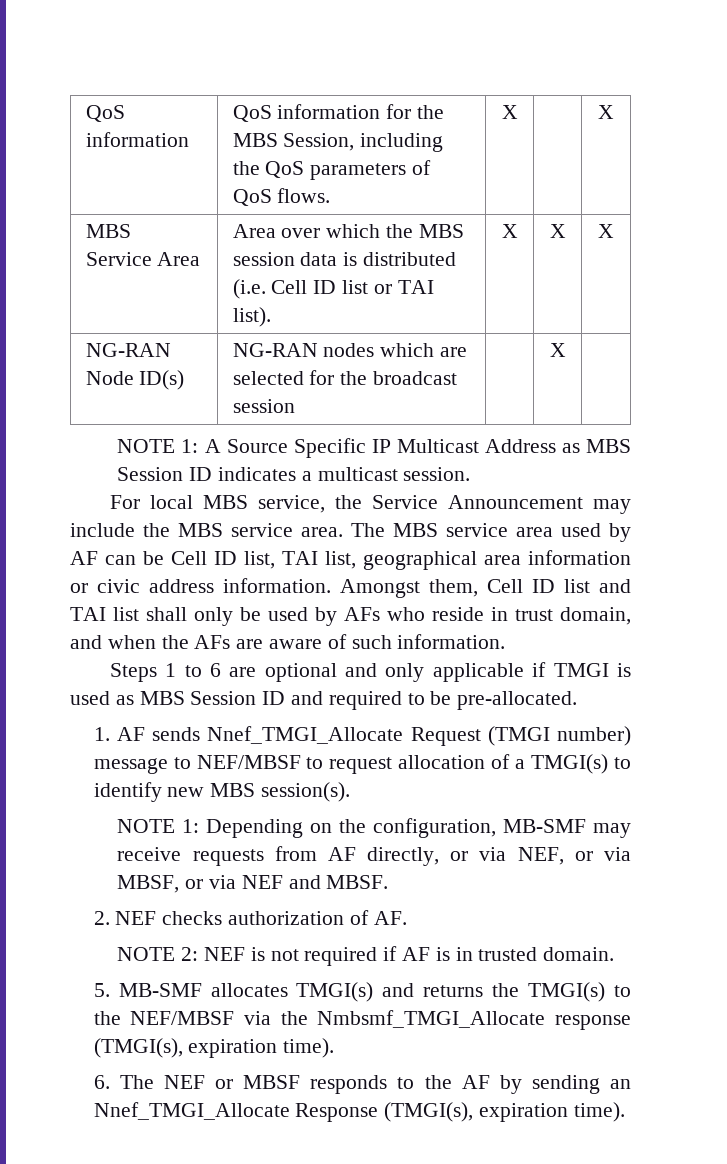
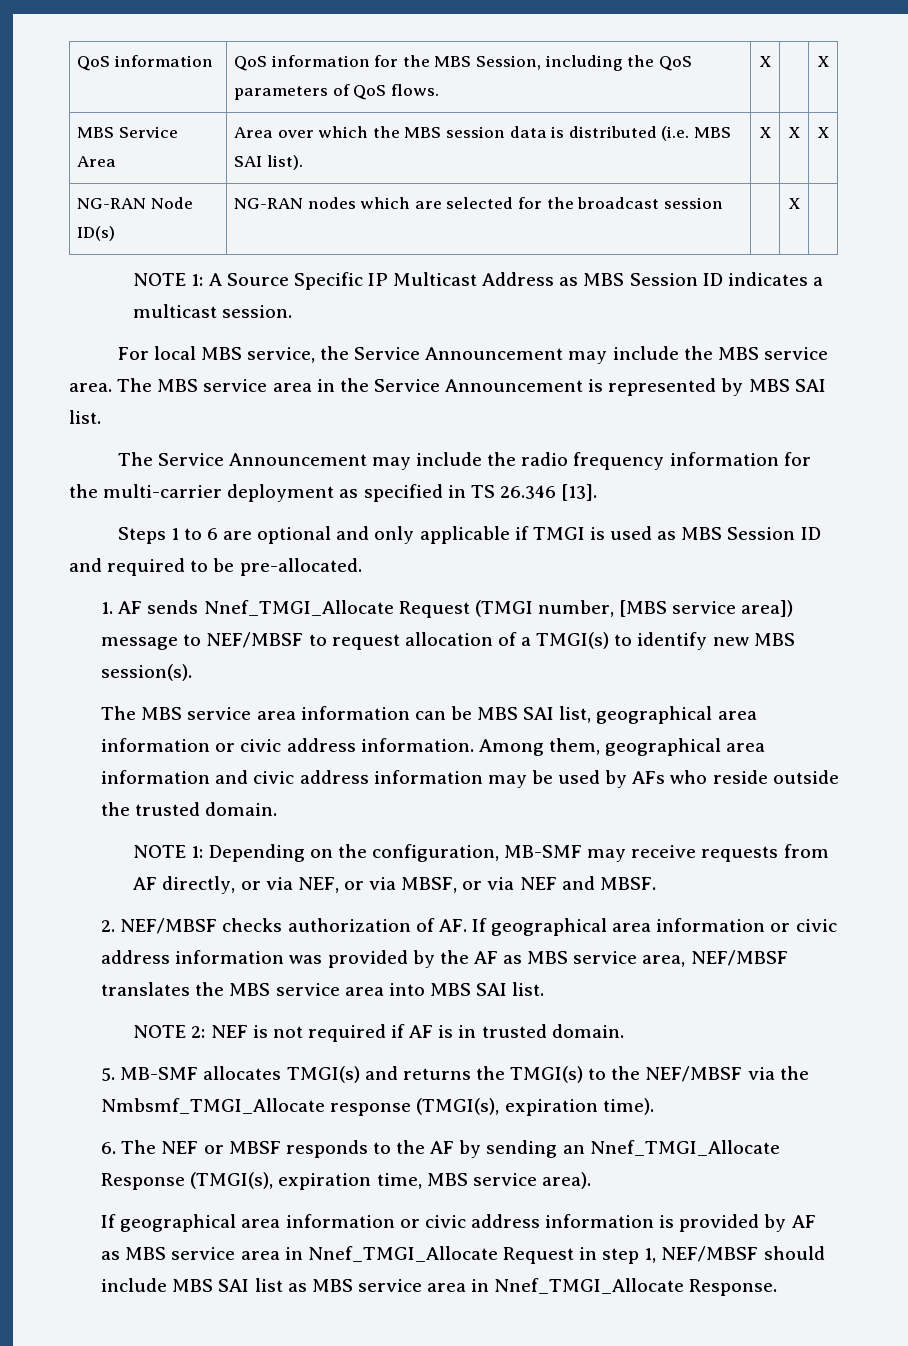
- MBS Service Area | Area over which the MBS session data is distributed (i.e. Cell ID list or TAI list). | X | X | X
+ MBS Service Area | Area over which the MBS session data is distributed (i.e. MBS SAI list). | X | X | X
- The MBS service area used by AF can be Cell ID list, TAI list, geographical area information or civic address information. Amongst them, Cell ID list and TAI list shall only be used by AFs who reside in trust domain, and when the AFs are aware of such information.
+ The MBS service area in the Service Announcement is represented by MBS SAI list.
+ The Service Announcement may include the radio frequency information for the multi-carrier deployment as specified in TS 26.346 [13].
- 1. AF sends Nnef_TMGI_Allocate Request (TMGI number) message to NEF/MBSF to request allocation of a TMGI(s) to identify new MBS session(s).
+ 1. AF sends Nnef_TMGI_Allocate Request (TMGI number, [MBS service area]) message to NEF/MBSF to request allocation of a TMGI(s) to identify new MBS session(s).
+ The MBS service area information can be MBS SAI list, geographical area information or civic address information. Among them, geographical area information and civic address information may be used by AFs who reside outside the trusted domain.
- 2. NEF checks authorization of AF.
+ 2. NEF/MBSF checks authorization of AF. If geographical area information or civic address information was provided by the AF as MBS service area, NEF/MBSF translates the MBS service area into MBS SAI list.
- 6. The NEF or MBSF responds to the AF by sending an Nnef_TMGI_Allocate Response (TMGI(s), expiration time).
+ 6. The NEF or MBSF responds to the AF by sending an Nnef_TMGI_Allocate Response (TMGI(s), expiration time, MBS service area).
+ If geographical area information or civic address information is provided by AF as MBS service area in Nnef_TMGI_Allocate Request in step 1, NEF/MBSF should include MBS SAI list as MBS service area in Nnef_TMGI_Allocate Response.

